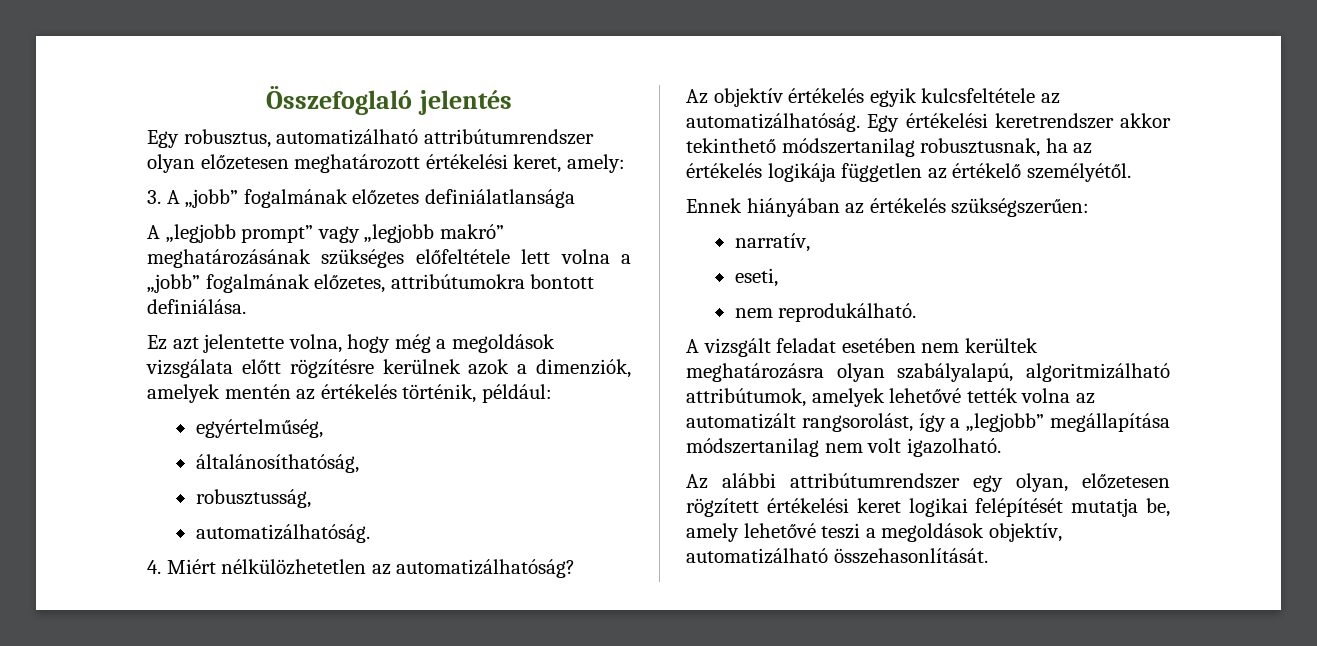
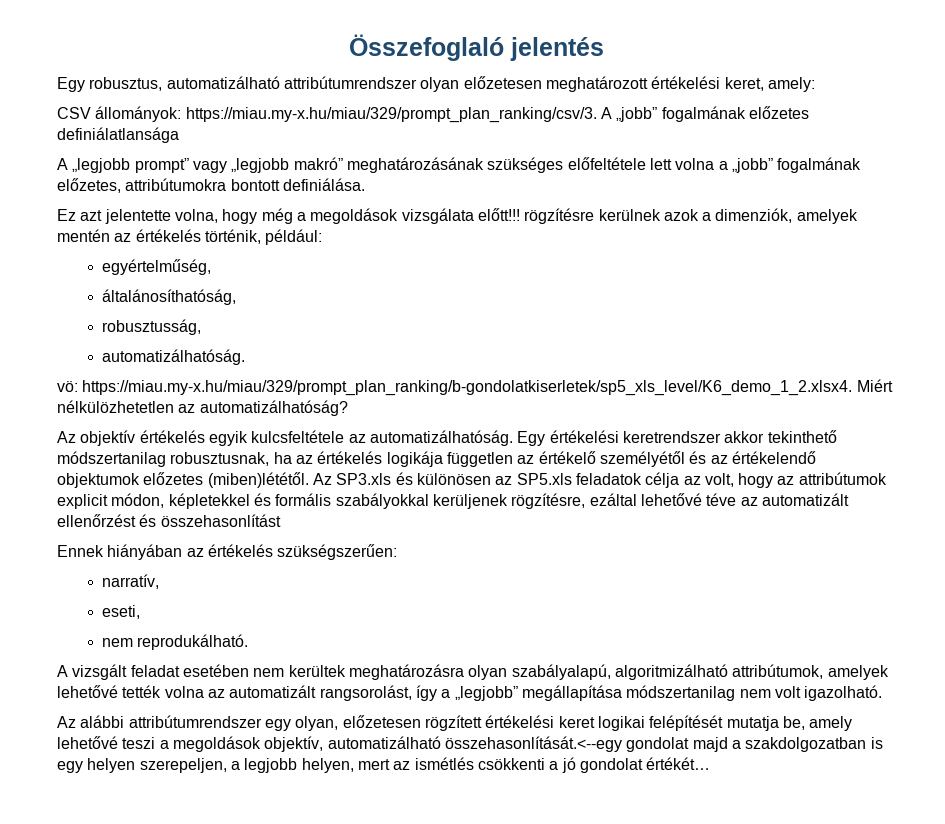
- 3. A „jobb” fogalmának előzetes definiálatlansága
+ CSV állományok: https://miau.my-x.hu/miau/329/prompt_plan_ranking/csv/3. A „jobb” fogalmának előzetes definiálatlansága
- Ez azt jelentette volna, hogy még a megoldások vizsgálata előtt rögzítésre kerülnek azok a dimenziók, amelyek mentén az értékelés történik, például:
+ Ez azt jelentette volna, hogy még a megoldások vizsgálata előtt!!! rögzítésre kerülnek azok a dimenziók, amelyek mentén az értékelés történik, például:
- 4. Miért nélkülözhetetlen az automatizálhatóság?
+ vö: https://miau.my-x.hu/miau/329/prompt_plan_ranking/b-gondolatkiserletek/sp5_xls_level/K6_demo_1_2.xlsx4. Miért nélkülözhetetlen az automatizálhatóság?
- Egy értékelési keretrendszer akkor tekinthető módszertanilag robusztusnak, ha az értékelés logikája független az értékelő személyétől.
+ Egy értékelési keretrendszer akkor tekinthető módszertanilag robusztusnak, ha az értékelés logikája független az értékelő személyétől és az értékelendő objektumok előzetes (miben)lététől. Az SP3.xls és különösen az SP5.xls feladatok célja az volt, hogy az attribútumok explicit módon, képletekkel és formális szabályokkal kerüljenek rögzítésre, ezáltal lehetővé téve az automatizált ellenőrzést és összehasonlítást
- Az alábbi attribútumrendszer egy olyan, előzetesen rögzített értékelési keret logikai felépítését mutatja be, amely lehetővé teszi a megoldások objektív, automatizálható összehasonlítását.
+ Az alábbi attribútumrendszer egy olyan, előzetesen rögzített értékelési keret logikai felépítését mutatja be, amely lehetővé teszi a megoldások objektív, automatizálható összehasonlítását.<--egy gondolat majd a szakdolgozatban is egy helyen szerepeljen, a legjobb helyen, mert az ismétlés csökkenti a jó gondolat értékét…

